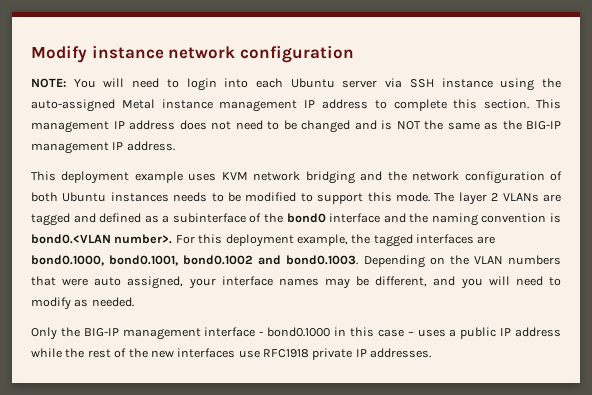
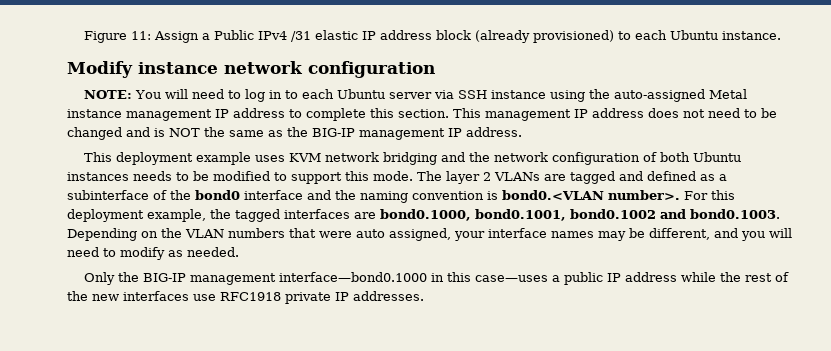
+ Figure 11: Assign a Public IPv4 /31 elastic IP address block (already provisioned) to each Ubuntu instance.
- NOTE: You will need to login into each Ubuntu server via SSH instance using the auto-assigned Metal instance management IP address to complete this section.
+ NOTE: You will need to log in to each Ubuntu server via SSH instance using the auto-assigned Metal instance management IP address to complete this section.
- Only the BIG-IP management interface - bond0.1000 in this case – uses a public IP address while the rest of the new interfaces use RFC1918 private IP addresses.
+ Only the BIG-IP management interface—bond0.1000 in this case—uses a public IP address while the rest of the new interfaces use RFC1918 private IP addresses.

